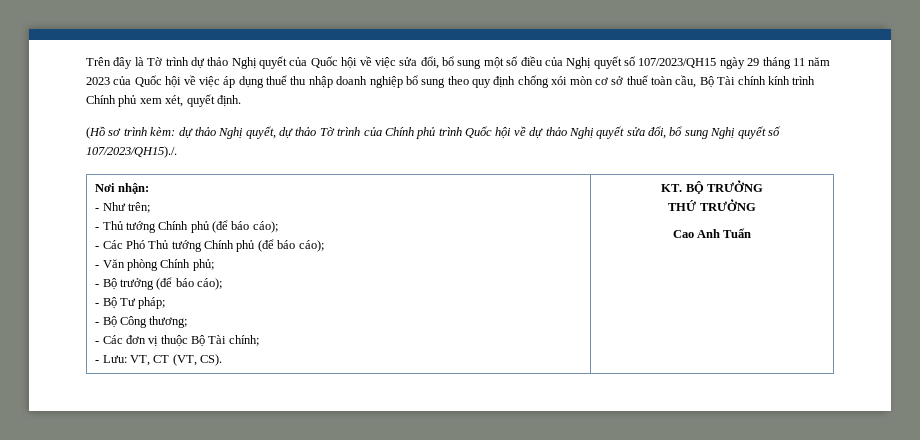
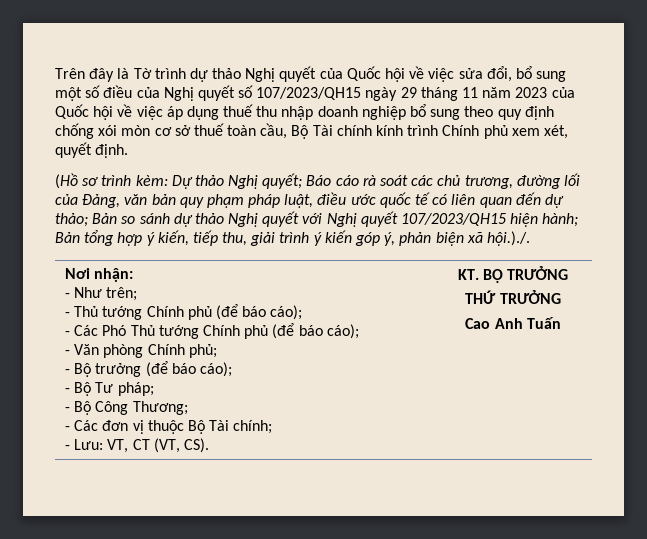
- (Hồ sơ trình kèm: dự thảo Nghị quyết, dự thảo Tờ trình của Chính phủ trình Quốc hội về dự thảo Nghị quyết sửa đổi, bổ sung Nghị quyết số 107/2023/QH15)./.
+ (Hồ sơ trình kèm: Dự thảo Nghị quyết; Báo cáo rà soát các chủ trương, đường lối của Đảng, văn bản quy phạm pháp luật, điều ước quốc tế có liên quan đến dự thảo; Bản so sánh dự thảo Nghị quyết với Nghị quyết 107/2023/QH15 hiện hành; Bản tổng hợp ý kiến, tiếp thu, giải trình ý kiến góp ý, phản biện xã hội.)./.
- - Bộ Công thương;
+ - Bộ Công Thương;

